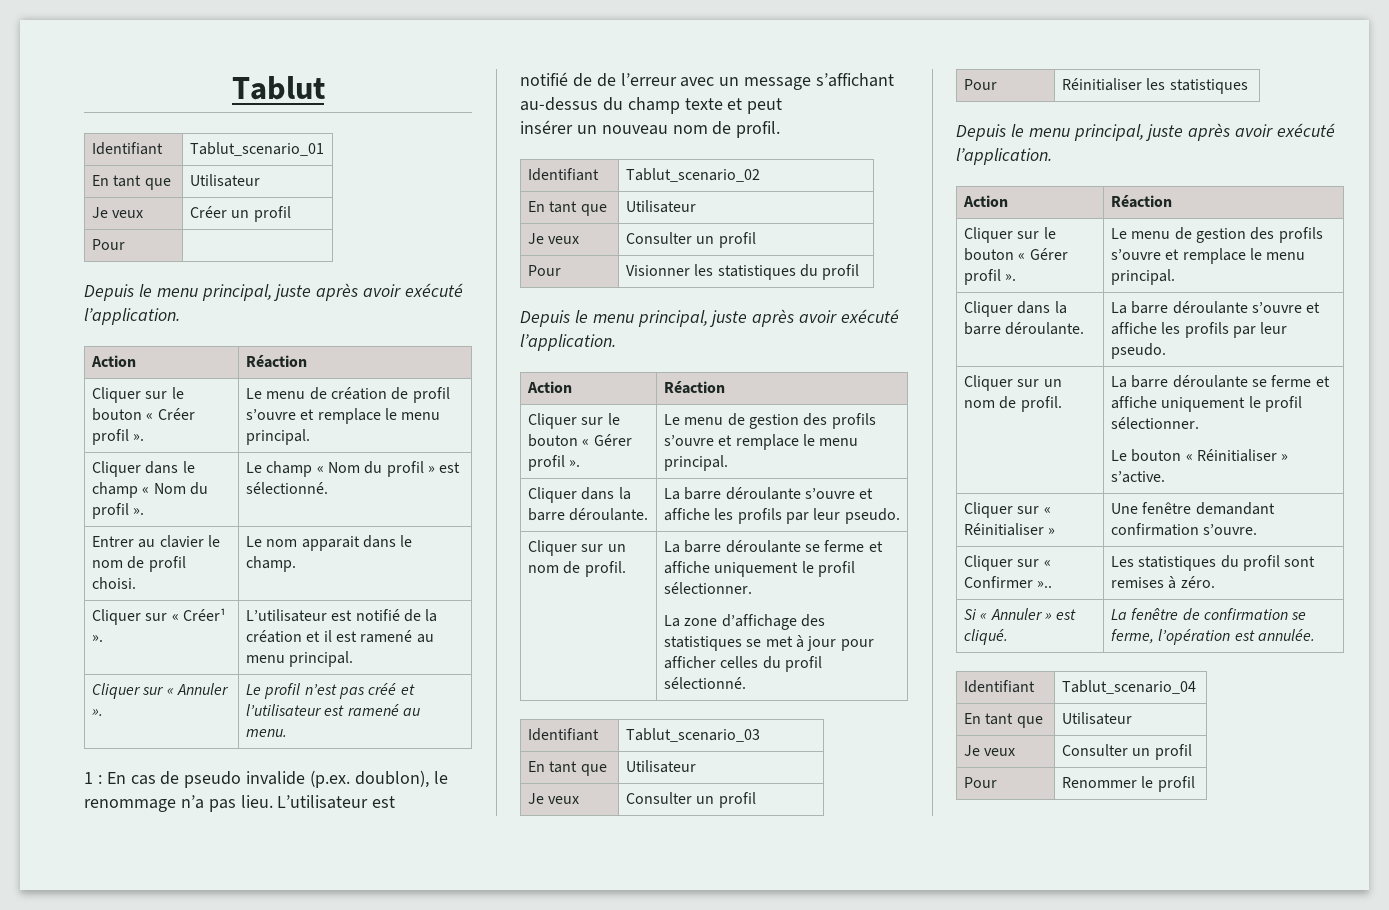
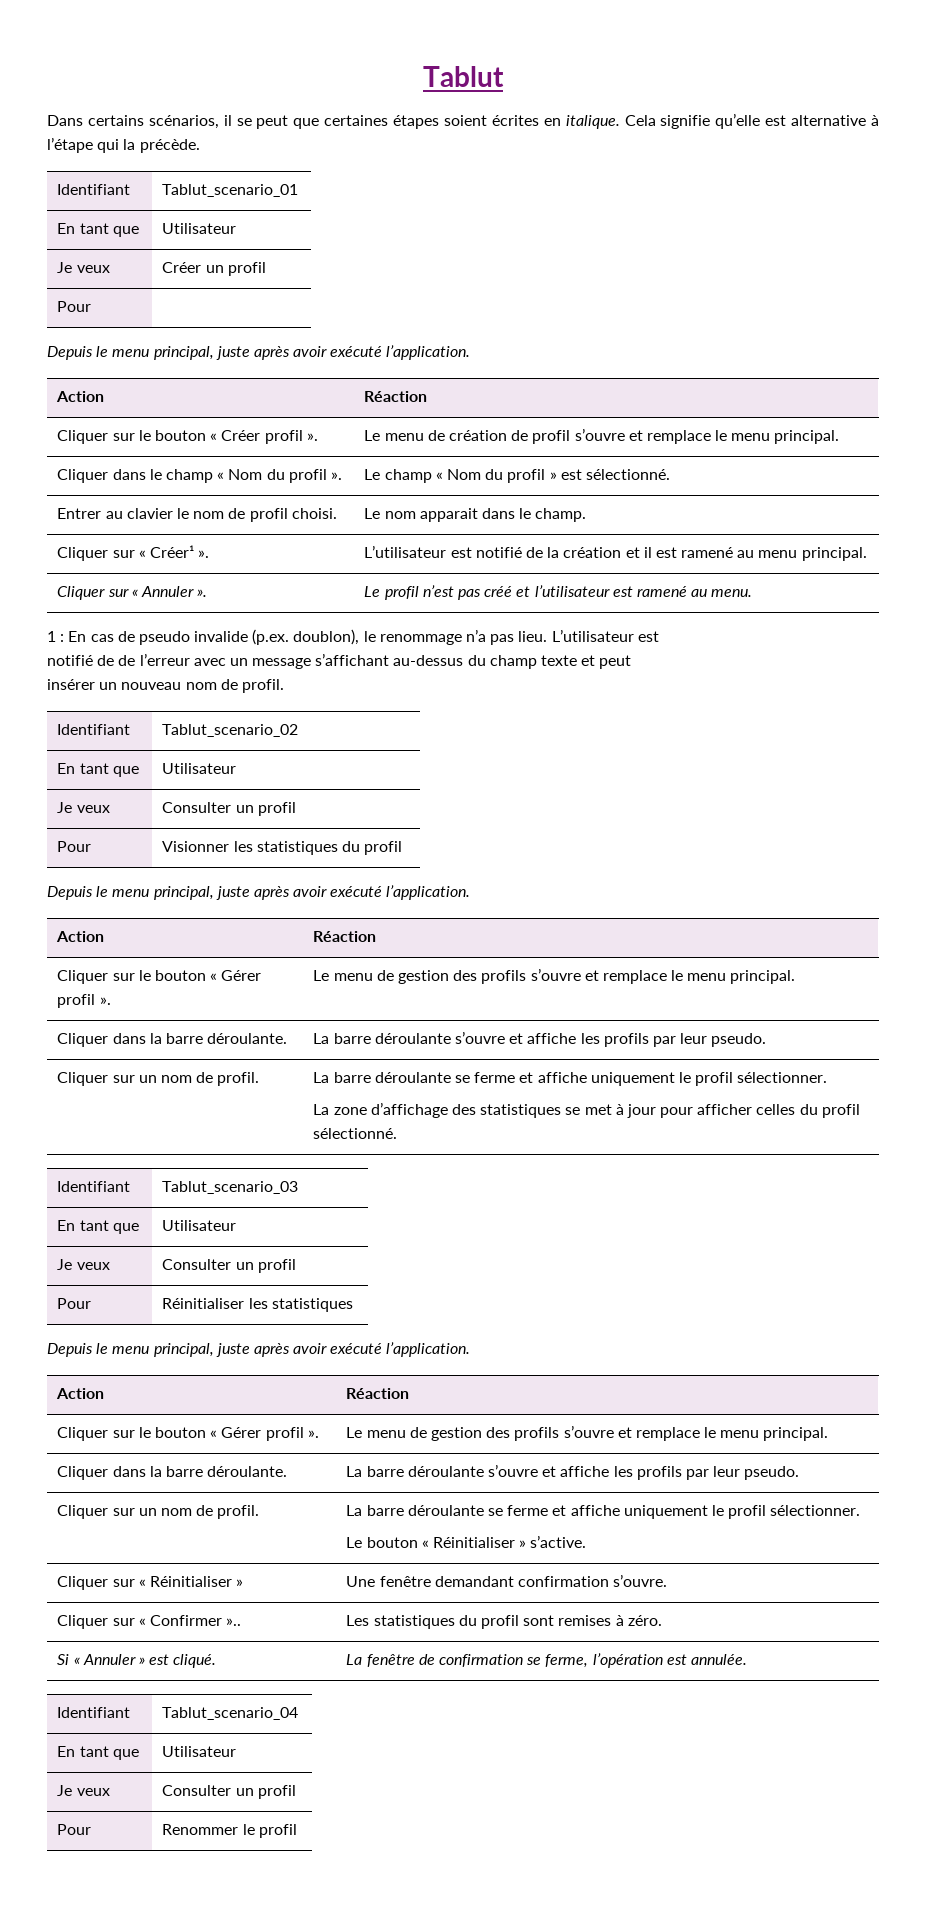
+ Dans certains scénarios, il se peut que certaines étapes soient écrites en italique. Cela signifie qu’elle est alternative à l’étape qui la précède.

